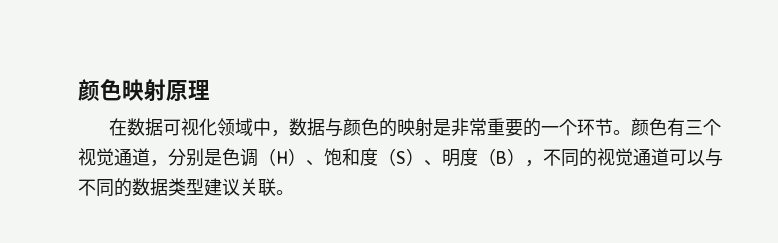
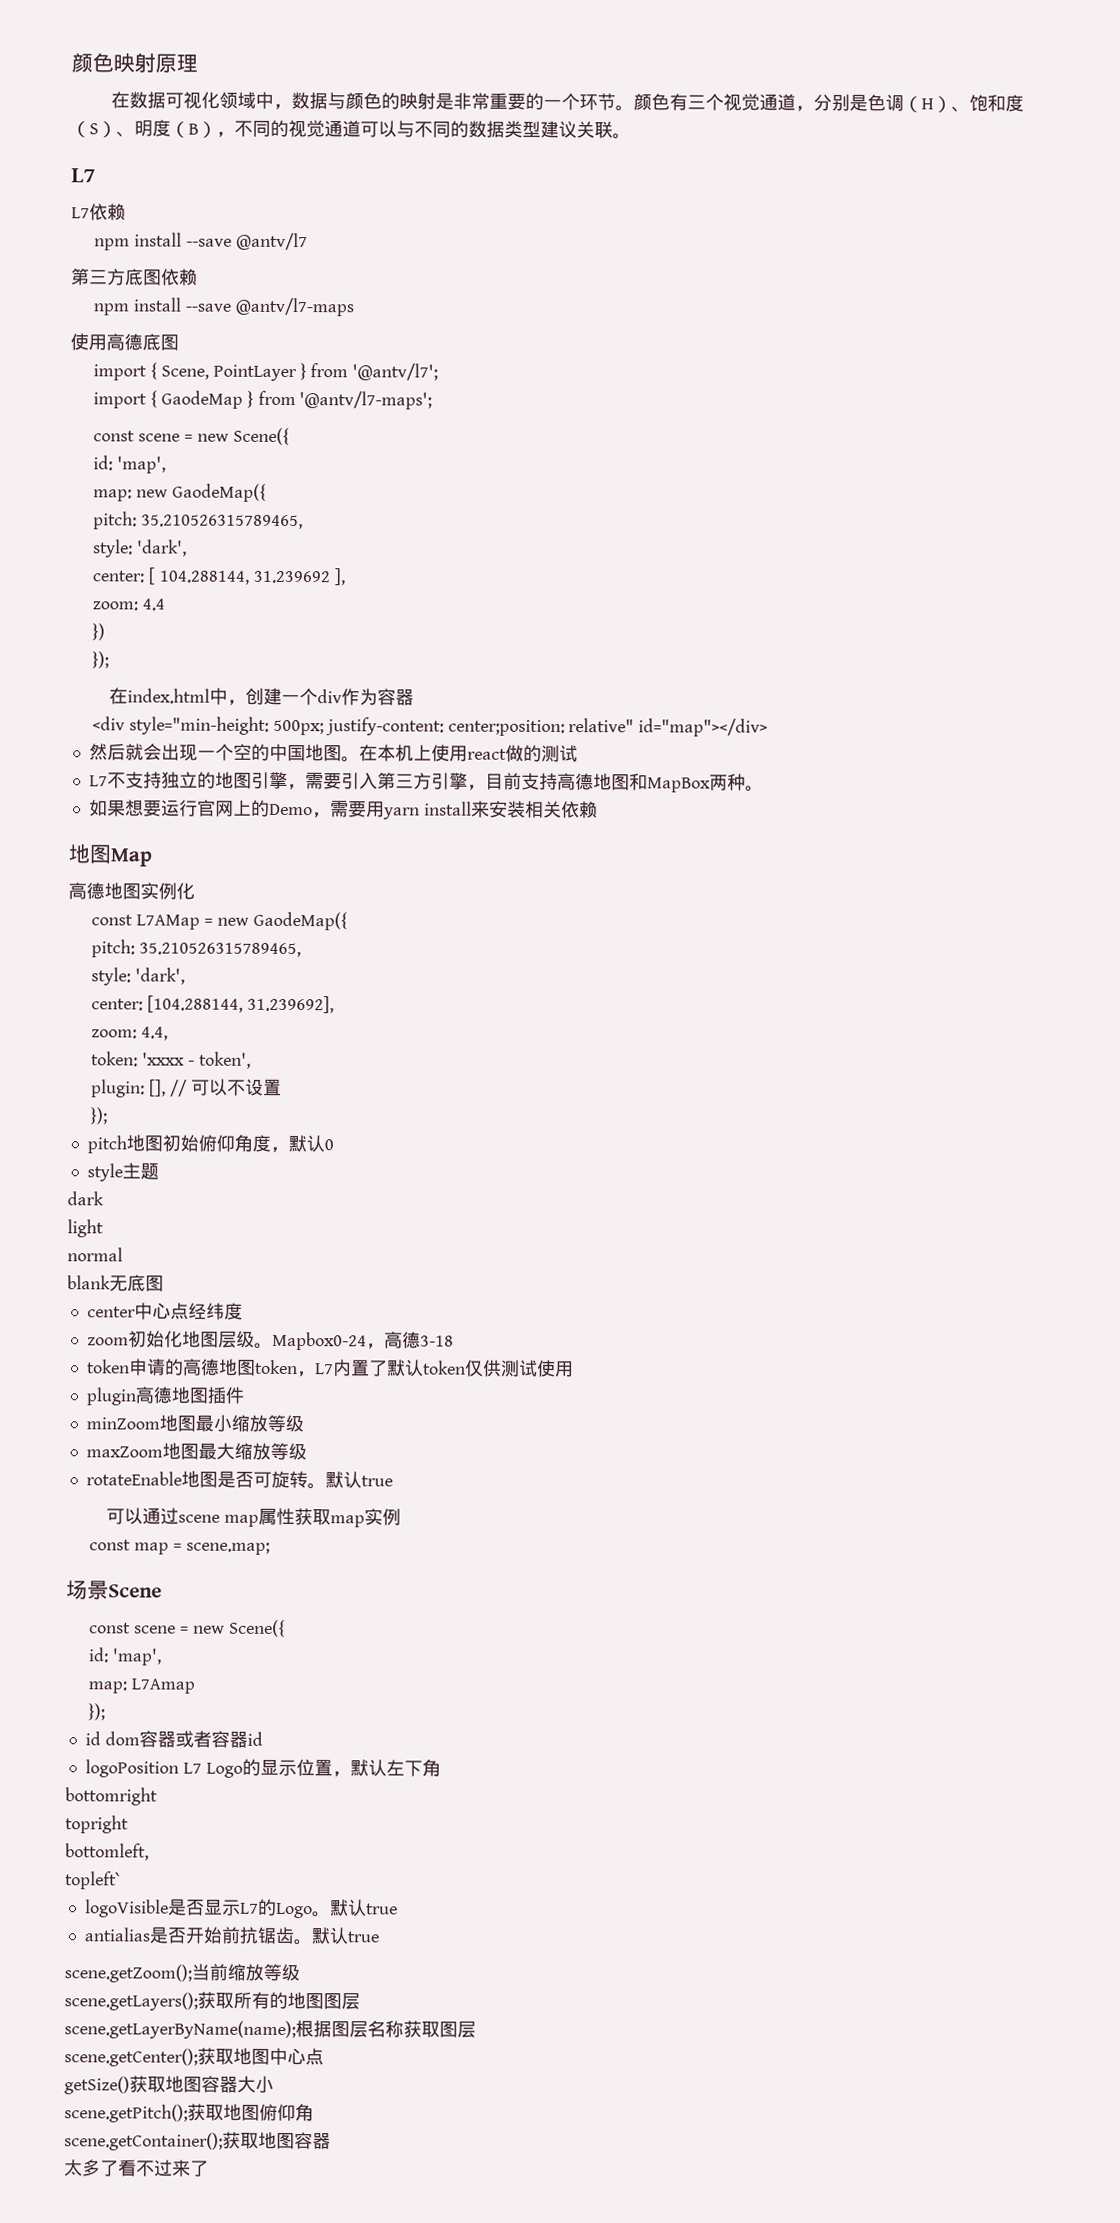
  颜色有三个视觉通道，分别是色调（H）、饱和度（S）、明度（B），不同的视觉通道可以与不同的数据类型建议关联。
+ L7
+ L7依赖
+ npm install --save @antv/l7
+ 第三方底图依赖
+ npm install --save @antv/l7-maps
+ 使用高德底图
+ import { Scene, PointLayer } from '@antv/l7';
+ import { GaodeMap } from '@antv/l7-maps';
+ const scene = new Scene({
+ id: 'map',
+ map: new GaodeMap({
+ pitch: 35.210526315789465,
+ style: 'dark',
+ center: [ 104.288144, 31.239692 ],
+ zoom: 4.4
+ })
+ });
+ 在index.html中，创建一个div作为容器
+ <div style="min-height: 500px; justify-content: center;position: relative" id="map"></div>
+ 然后就会出现一个空的中国地图。在本机上使用react做的测试
+ L7不支持独立的地图引擎，需要引入第三方引擎，目前支持高德地图和MapBox两种。
+ 如果想要运行官网上的Demo，需要用yarn install来安装相关依赖
+ 地图Map
+ 高德地图实例化
+ const L7AMap = new GaodeMap({
+ pitch: 35.210526315789465,
+ style: 'dark',
+ center: [104.288144, 31.239692],
+ zoom: 4.4,
+ token: 'xxxx - token',
+ plugin: [], // 可以不设置
+ });
+ pitch地图初始俯仰角度，默认0
+ style主题
+ dark
+ light
+ normal
+ blank无底图
+ center中心点经纬度
+ zoom初始化地图层级。Mapbox0-24，高德3-18
+ token申请的高德地图token，L7内置了默认token仅供测试使用
+ plugin高德地图插件
+ minZoom地图最小缩放等级
+ maxZoom地图最大缩放等级
+ rotateEnable地图是否可旋转。默认true
+ 可以通过scene map属性获取map实例
+ const map = scene.map;
+ 场景Scene
+ const scene = new Scene({
+ id: 'map',
+ map: L7Amap
+ });
+ id dom容器或者容器id
+ logoPosition L7 Logo的显示位置，默认左下角
+ bottomright
+ topright
+ bottomleft,
+ topleft`
+ logoVisible是否显示L7的Logo。默认true
+ antialias是否开始前抗锯齿。默认true
+ scene.getZoom();当前缩放等级
+ scene.getLayers();获取所有的地图图层
+ scene.getLayerByName(name);根据图层名称获取图层
+ scene.getCenter();获取地图中心点
+ getSize()获取地图容器大小
+ scene.getPitch();获取地图俯仰角
+ scene.getContainer();获取地图容器
+ 太多了看不过来了

